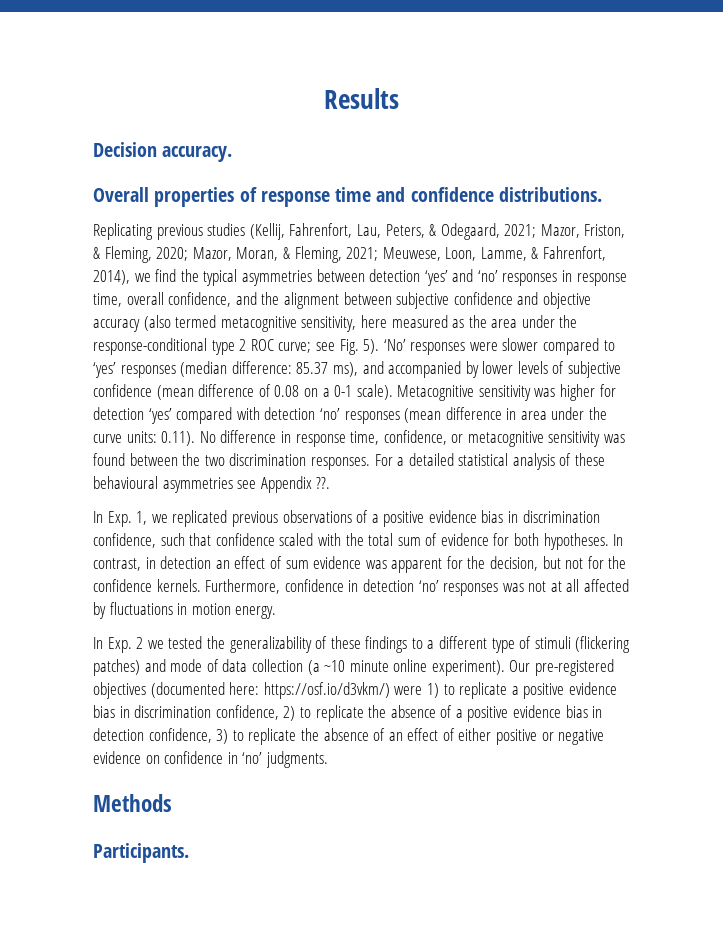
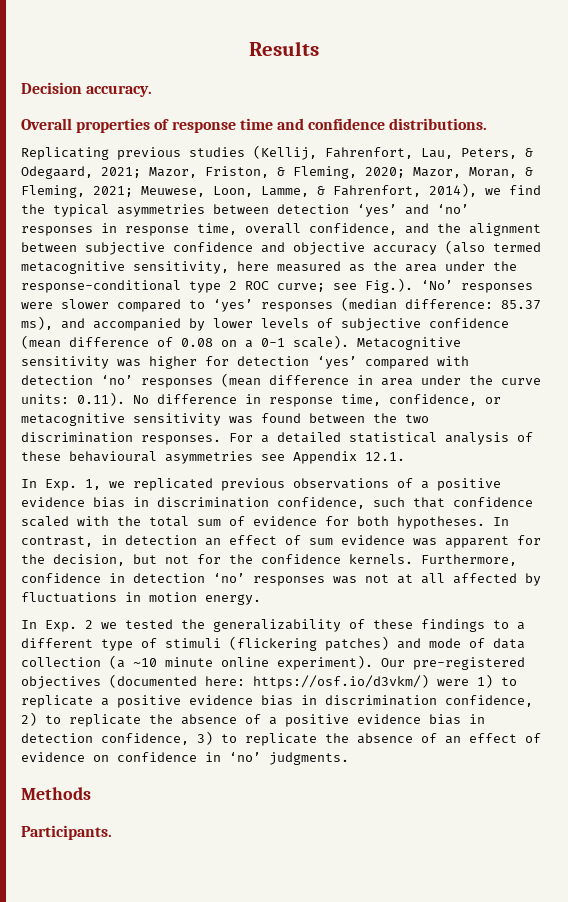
- see Fig. 5). ‘No’ responses were slower compared to ‘yes’ responses (median difference:
+ see Fig.). ‘No’ responses were slower compared to ‘yes’ responses (median difference:
- For a detailed statistical analysis of these behavioural asymmetries see Appendix ??.
+ For a detailed statistical analysis of these behavioural asymmetries see Appendix 12.1.
- Our pre-registered objectives (documented here: https://osf.io/d3vkm/) were 1) to replicate a positive evidence bias in discrimination confidence, 2) to replicate the absence of a positive evidence bias in detection confidence, 3) to replicate the absence of an effect of either positive or negative evidence on confidence in ‘no’ judgments.
+ Our pre-registered objectives (documented here: https://osf.io/d3vkm/) were 1) to replicate a positive evidence bias in discrimination confidence, 2) to replicate the absence of a positive evidence bias in detection confidence, 3) to replicate the absence of an effect of evidence on confidence in ‘no’ judgments.

